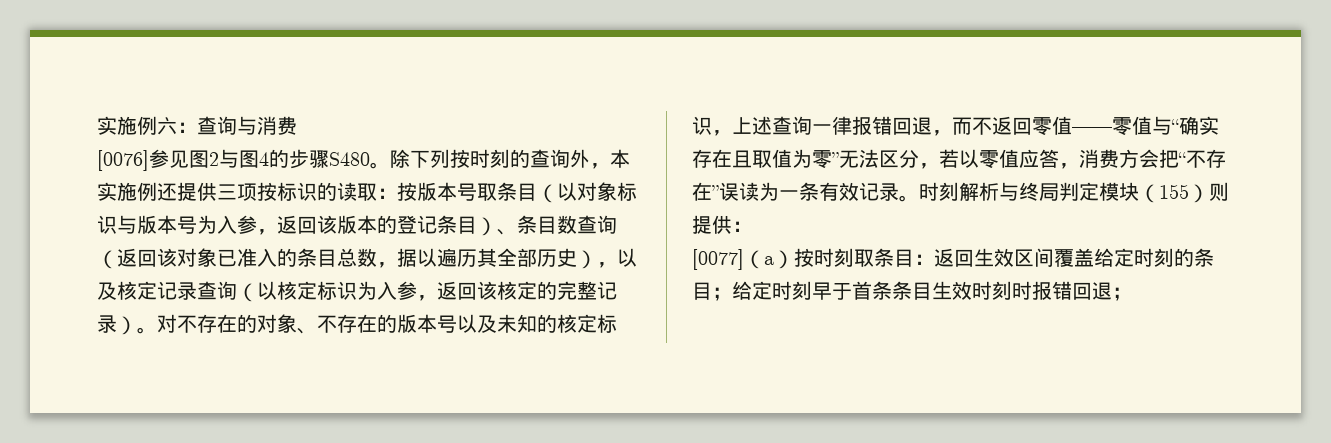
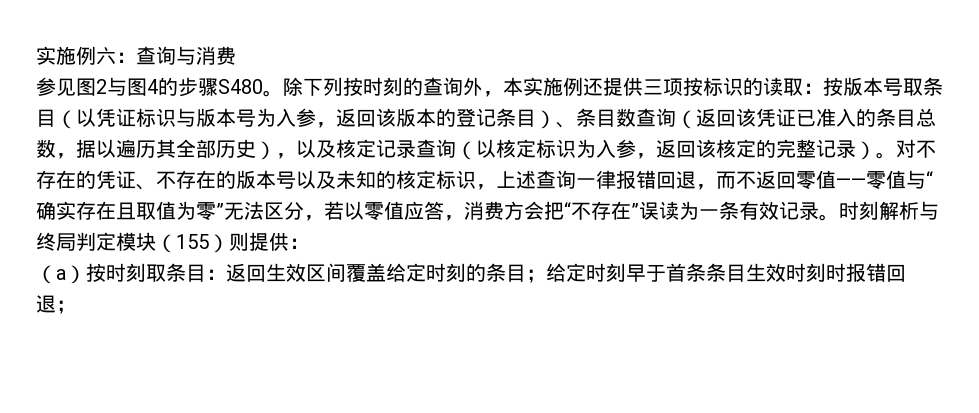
- [0076]参见图2与图4的步骤S480。
+ 参见图2与图4的步骤S480。
- 除下列按时刻的查询外，本实施例还提供三项按标识的读取：按版本号取条目（以对象标识与版本号为入参，返回该版本的登记条目）、条目数查询（返回该对象已准入的条目总数，据以遍历其全部历史），以及核定记录查询（以核定标识为入参，返回该核定的完整记录）。
+ 除下列按时刻的查询外，本实施例还提供三项按标识的读取：按版本号取条目（以凭证标识与版本号为入参，返回该版本的登记条目）、条目数查询（返回该凭证已准入的条目总数，据以遍历其全部历史），以及核定记录查询（以核定标识为入参，返回该核定的完整记录）。
- 对不存在的对象、不存在的版本号以及未知的核定标识，上述查询一律报错回退，而不返回零值——零值与“确实存在且取值为零”无法区分，若以零值应答，消费方会把“不存在”误读为一条有效记录。
+ 对不存在的凭证、不存在的版本号以及未知的核定标识，上述查询一律报错回退，而不返回零值——零值与“确实存在且取值为零”无法区分，若以零值应答，消费方会把“不存在”误读为一条有效记录。
- [0077]（a）按时刻取条目：返回生效区间覆盖给定时刻的条目；给定时刻早于首条条目生效时刻时报错回退；
+ （a）按时刻取条目：返回生效区间覆盖给定时刻的条目；给定时刻早于首条条目生效时刻时报错回退；

